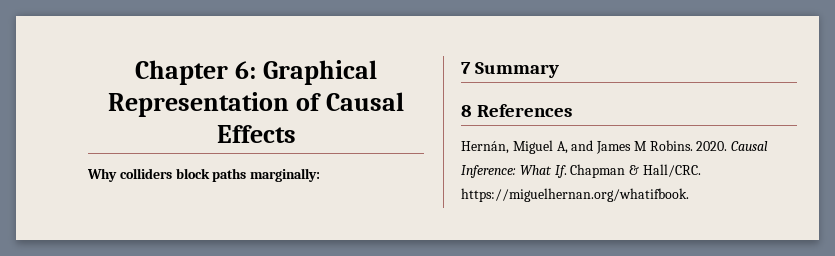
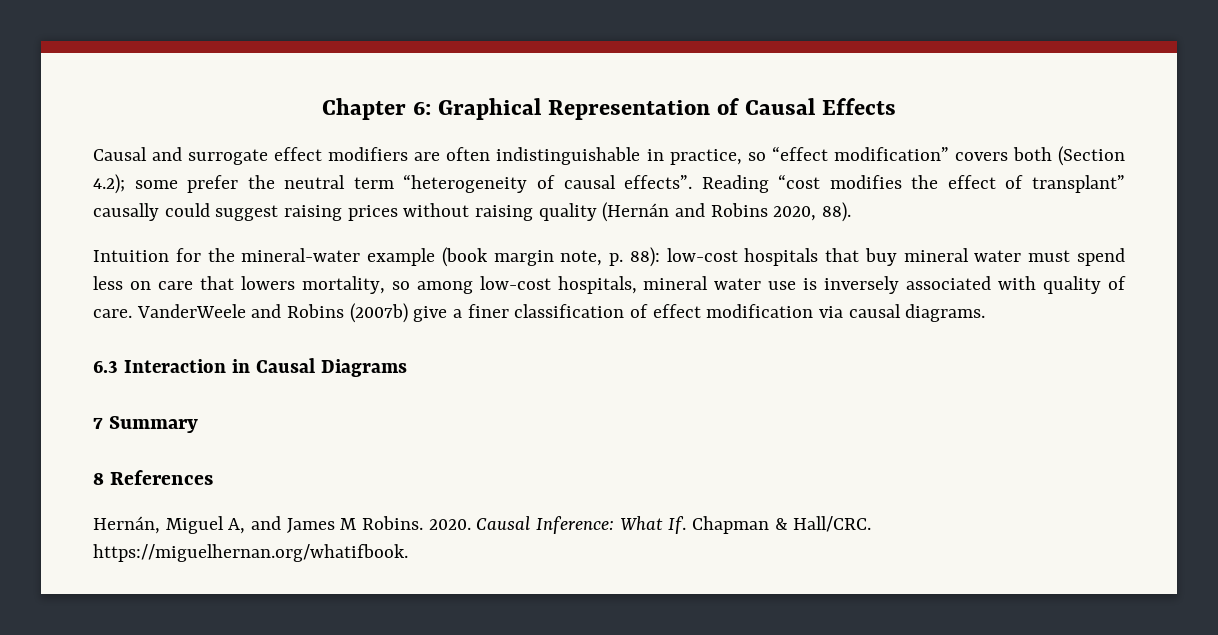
- Why colliders block paths marginally:
+ Causal and surrogate effect modifiers are often indistinguishable in practice, so “effect modification” covers both (Section 4.2); some prefer the neutral term “heterogeneity of causal effects”. Reading “cost modifies the effect of transplant” causally could suggest raising prices without raising quality (Hernán and Robins 2020, 88).
+ Intuition for the mineral-water example (book margin note, p. 88): low-cost hospitals that buy mineral water must spend less on care that lowers mortality, so among low-cost hospitals, mineral water use is inversely associated with quality of care. VanderWeele and Robins (2007b) give a finer classification of effect modification via causal diagrams.
+ 6.3 Interaction in Causal Diagrams

